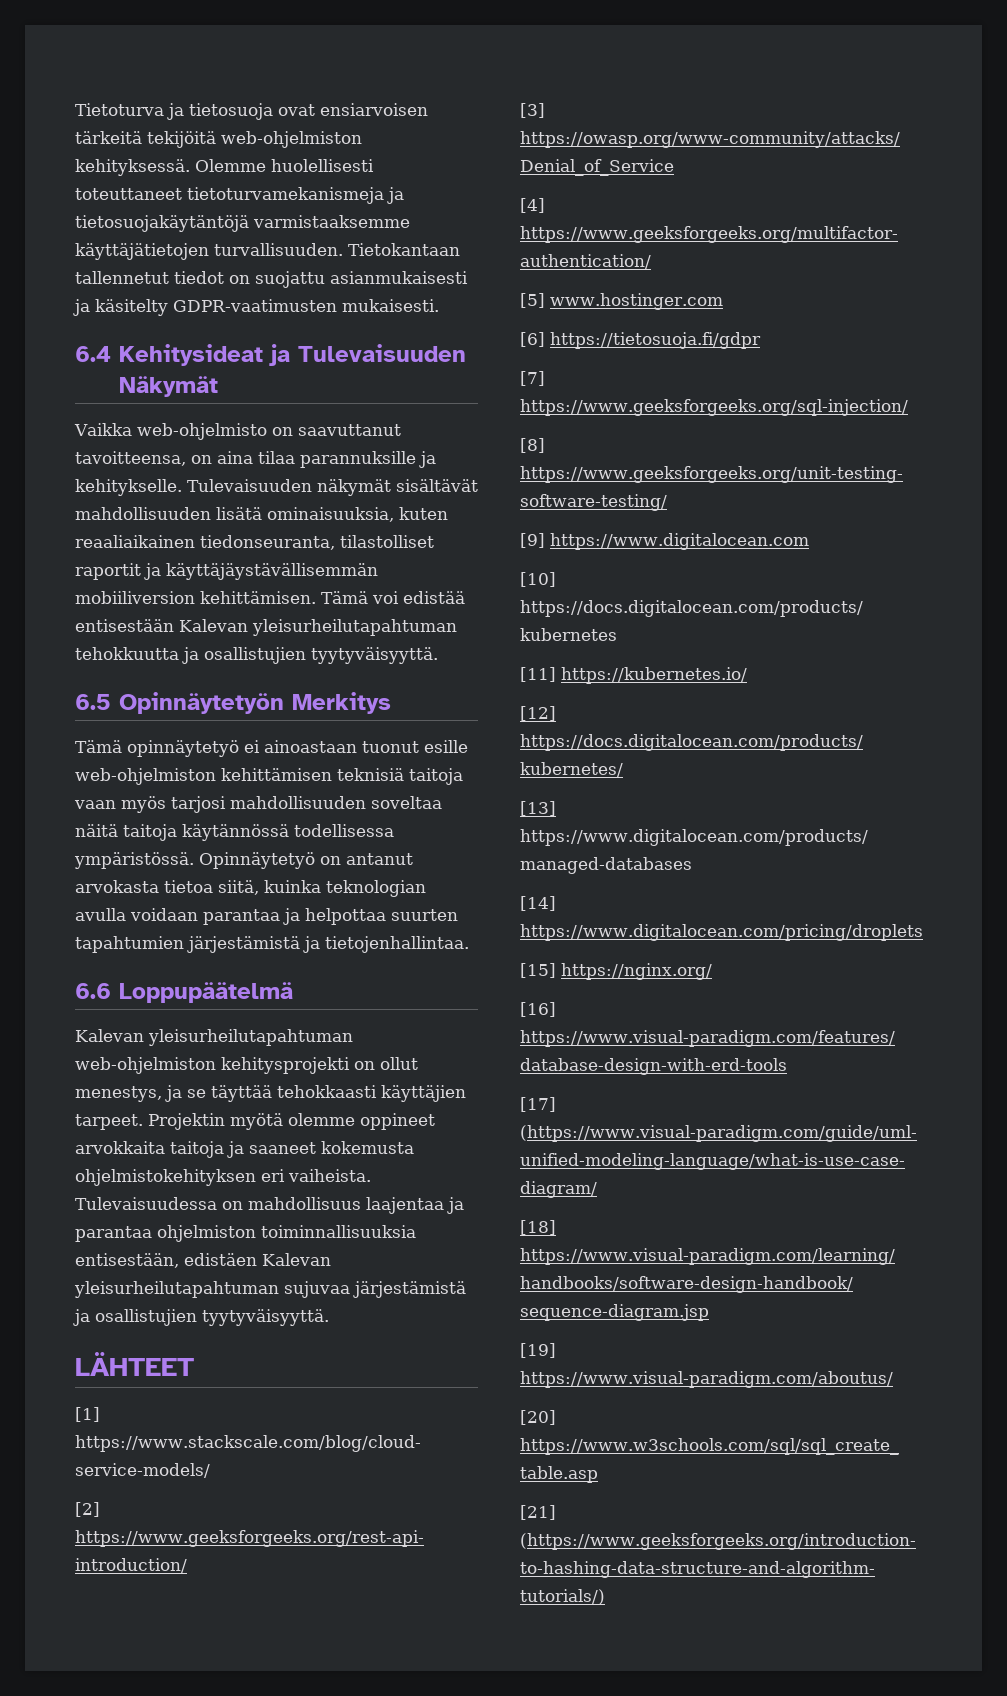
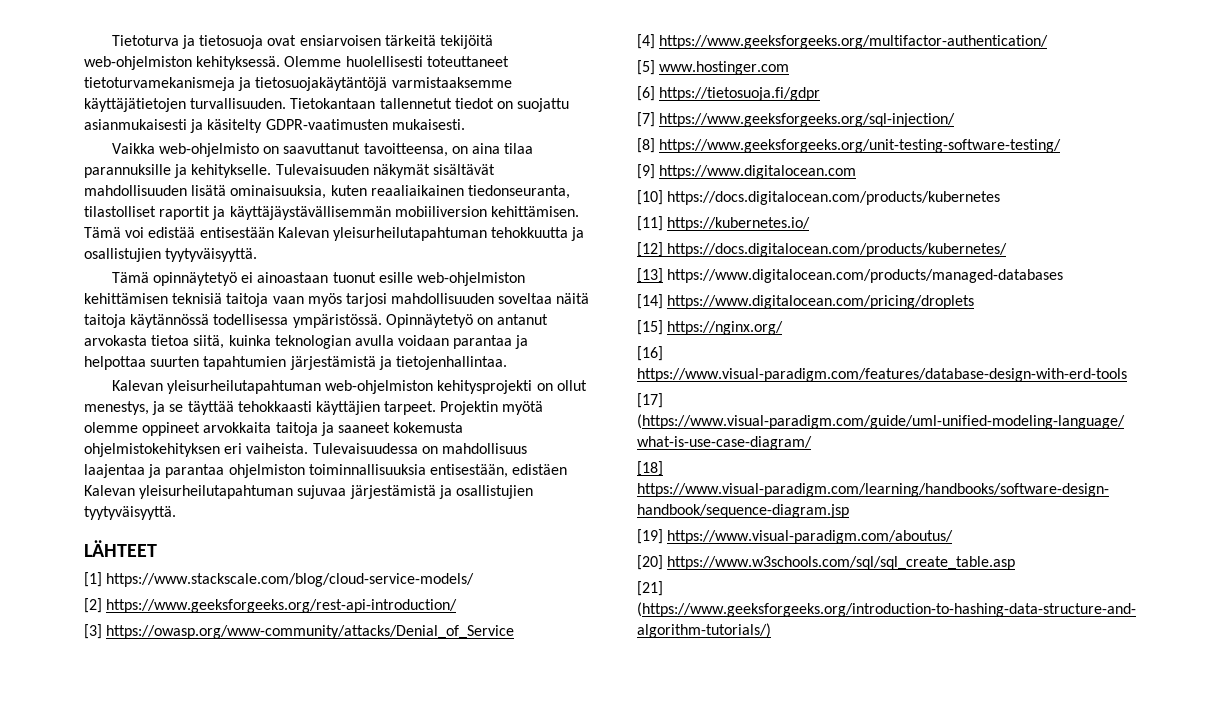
- 6.4 Kehitysideat ja Tulevaisuuden Näkymät
- 6.5 Opinnäytetyön Merkitys
- 6.6 Loppupäätelmä

